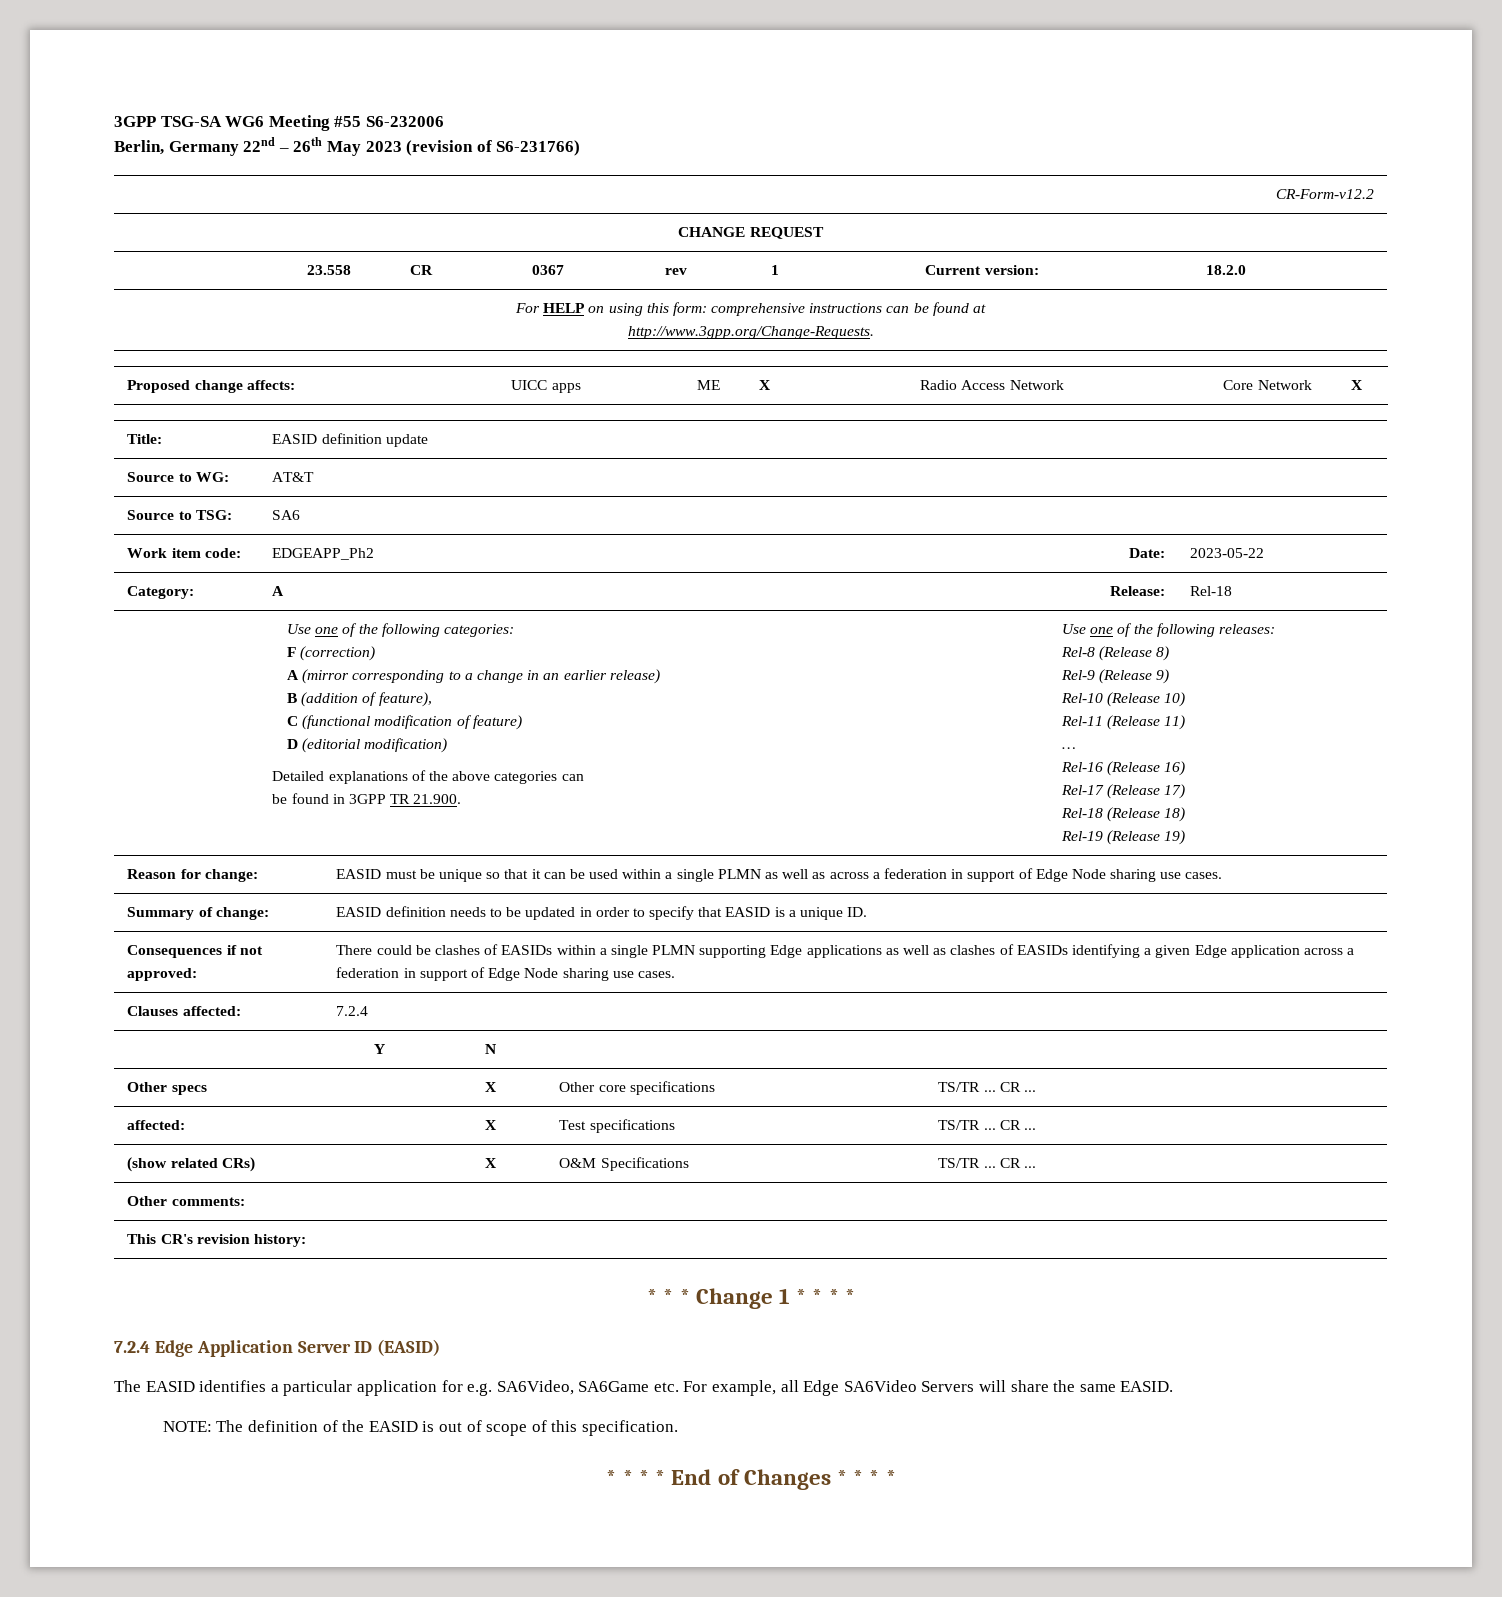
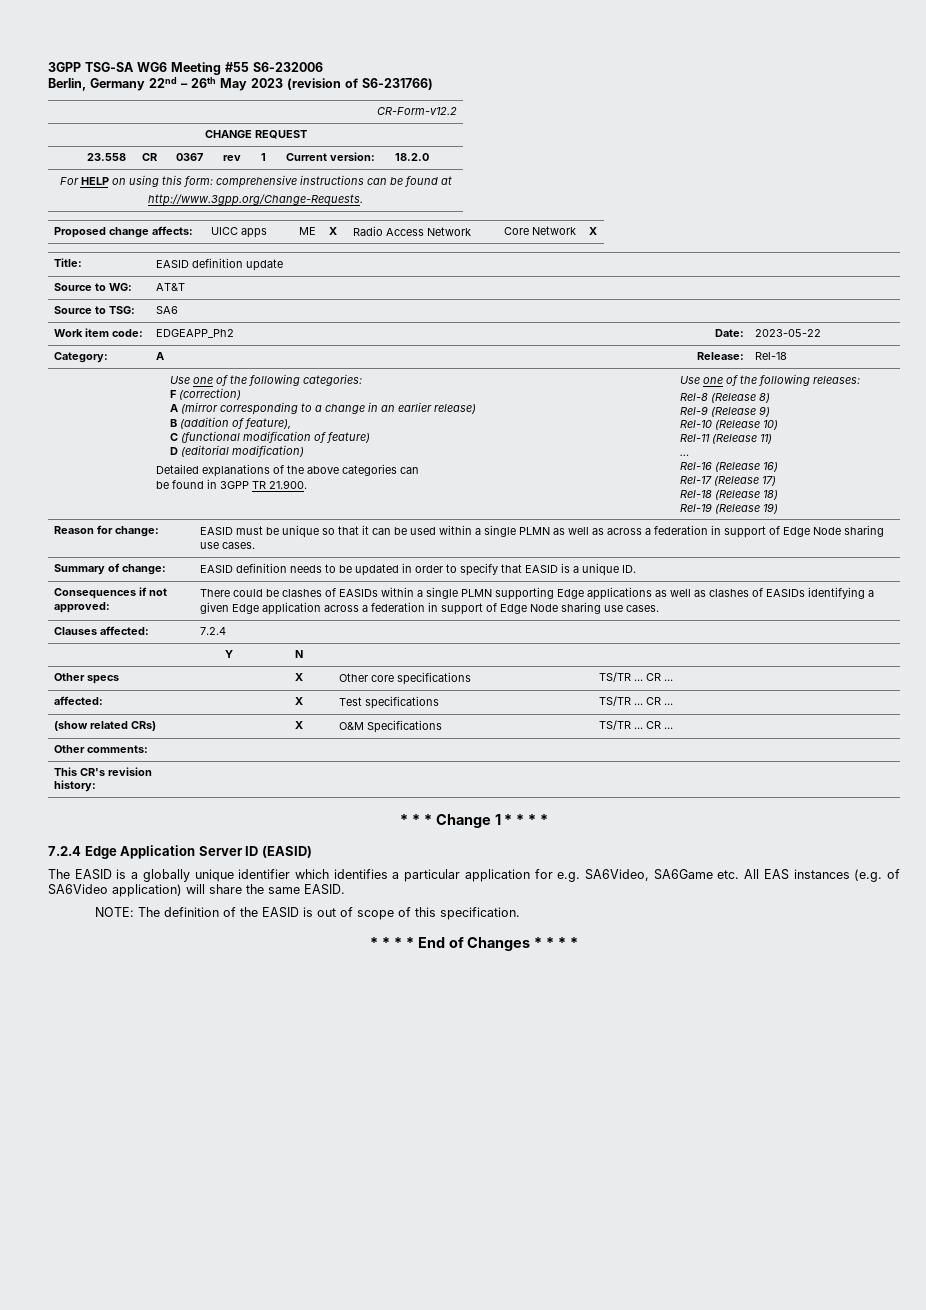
- The EASID identifies a particular application for e.g. SA6Video, SA6Game etc. For example, all Edge SA6Video Servers will share the same EASID.
+ The EASID is a globally unique identifier which identifies a particular application for e.g. SA6Video, SA6Game etc. All EAS instances (e.g. of SA6Video application) will share the same EASID.

